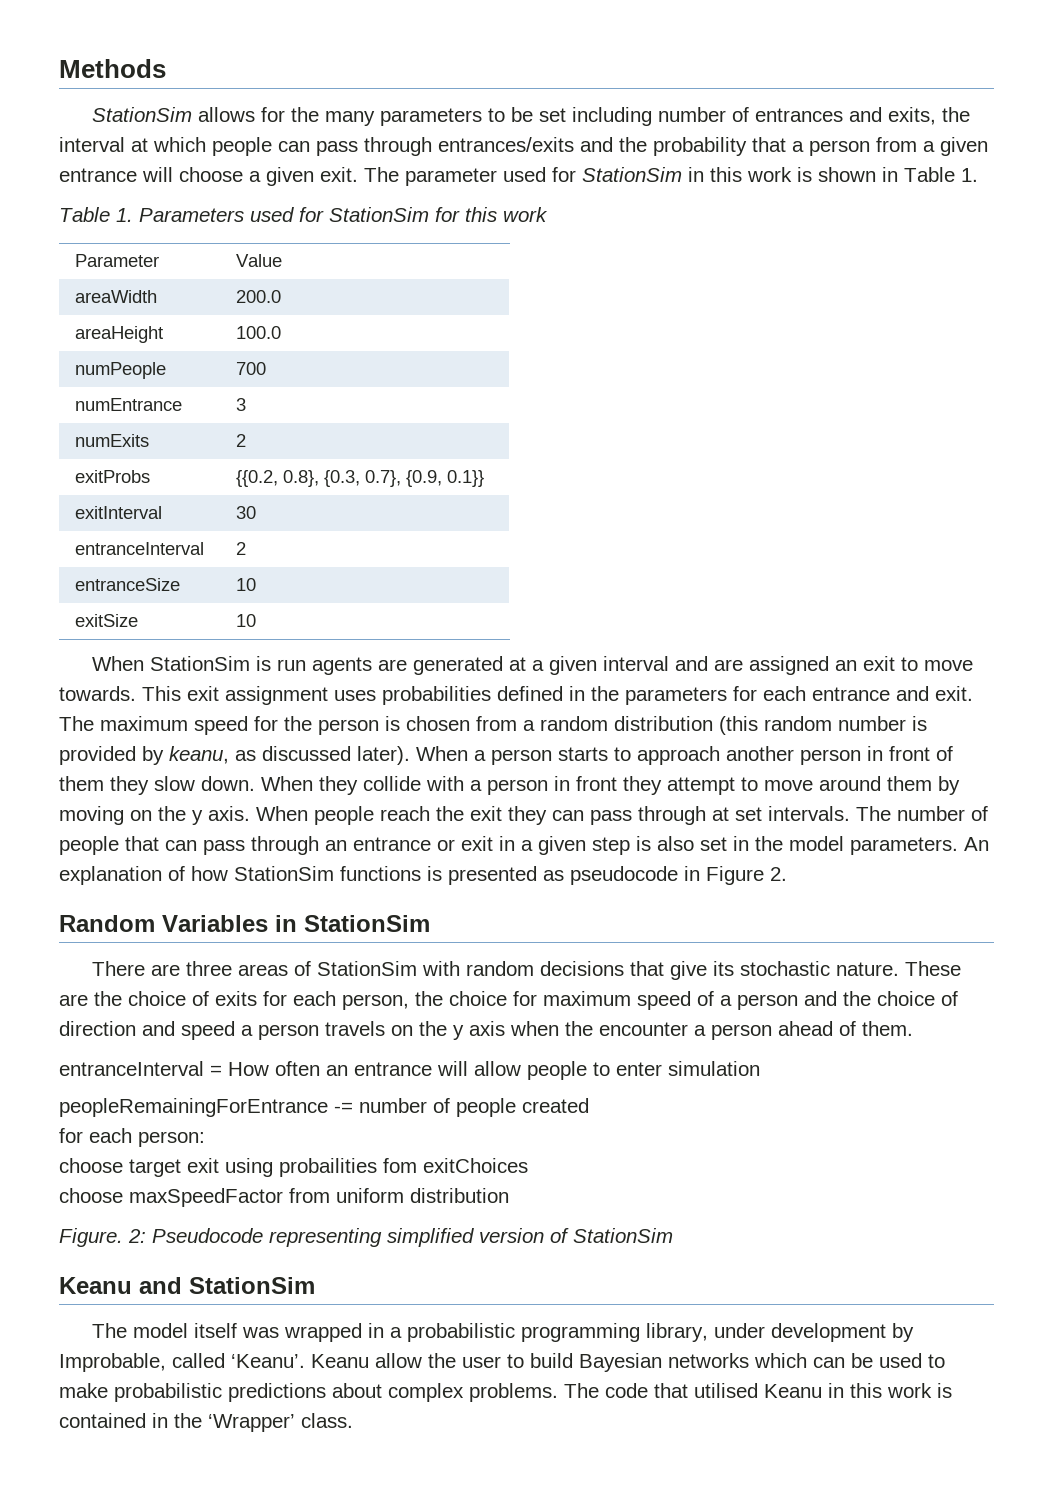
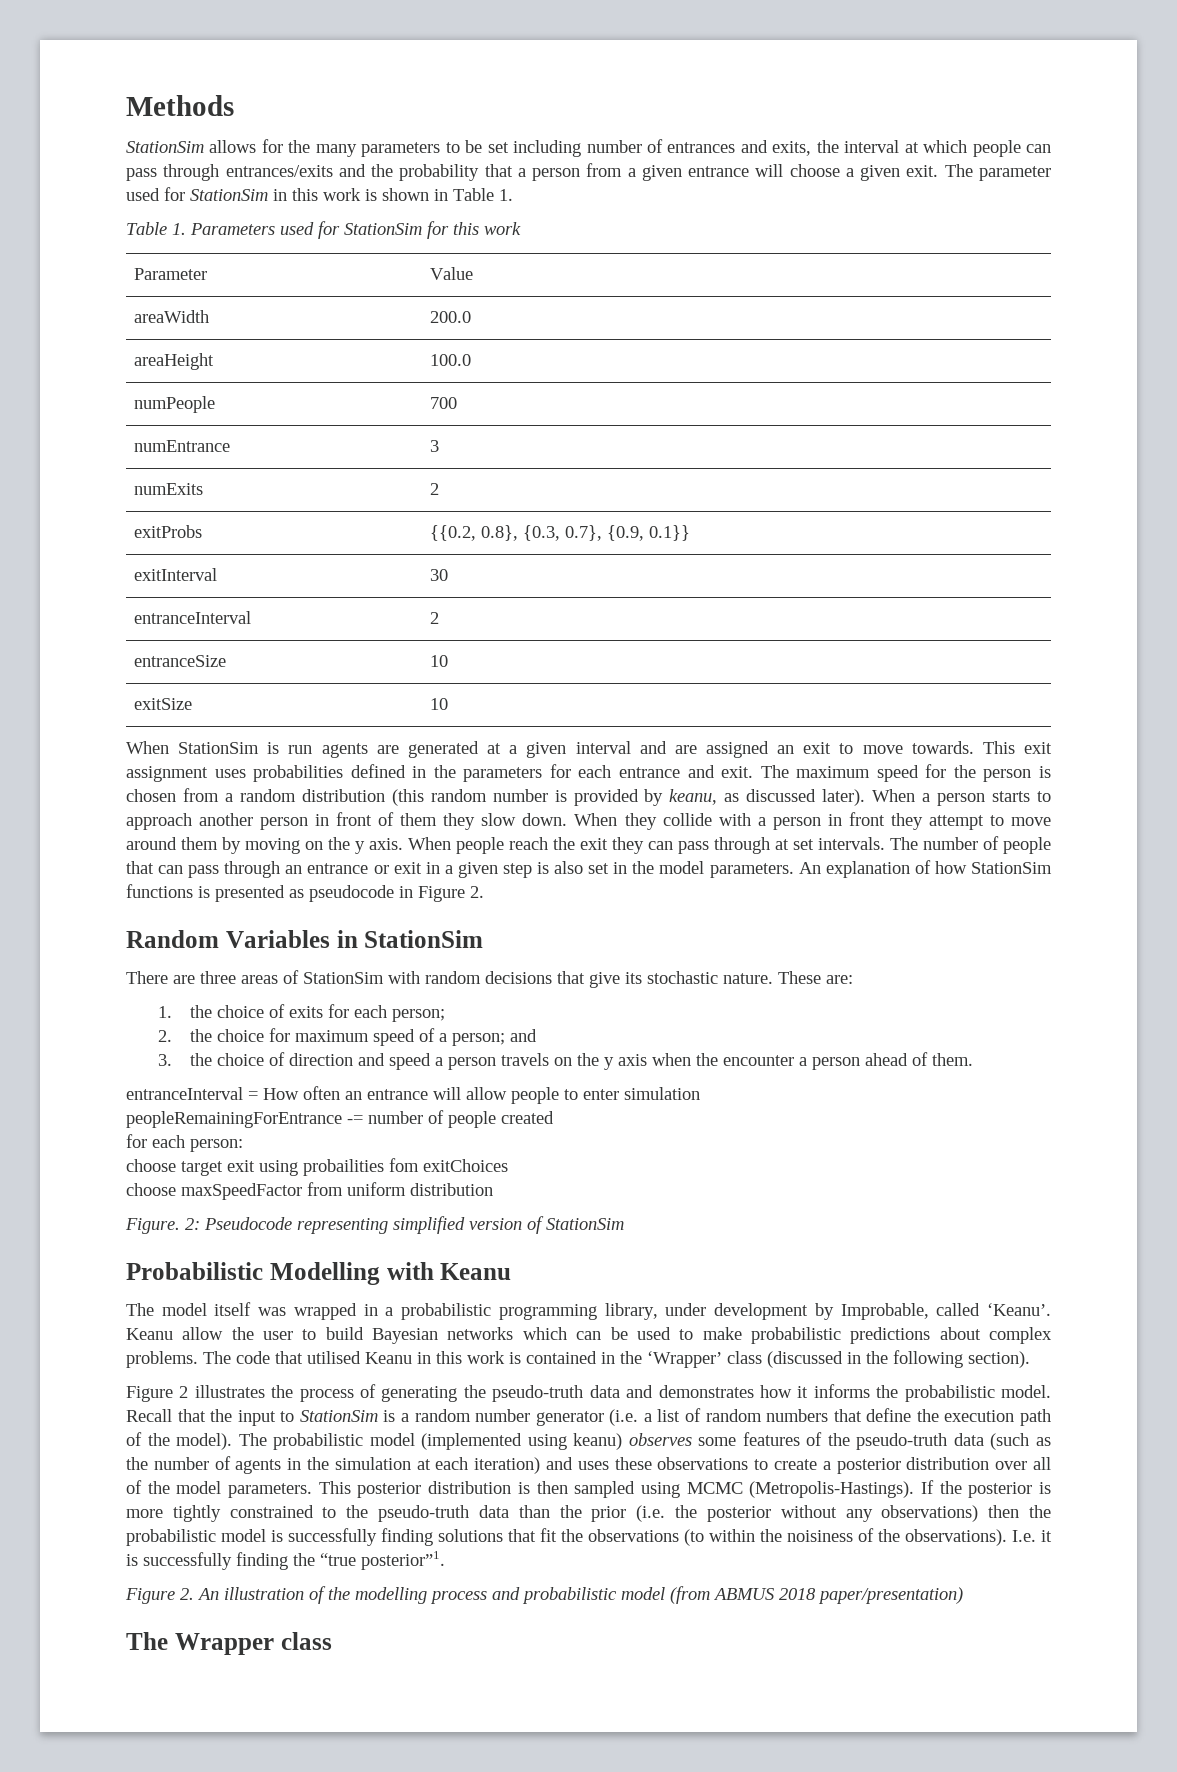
- These are the choice of exits for each person, the choice for maximum speed of a person and the choice of direction and speed a person travels on the y axis when the encounter a person ahead of them.
+ These are:
+ 1. the choice of exits for each person;
+ 2. the choice for maximum speed of a person; and
+ 3. the choice of direction and speed a person travels on the y axis when the encounter a person ahead of them.
- Keanu and StationSim
+ Probabilistic Modelling with Keanu
- The code that utilised Keanu in this work is contained in the ‘Wrapper’ class.
+ The code that utilised Keanu in this work is contained in the ‘Wrapper’ class (discussed in the following section).
+ Figure 2 illustrates the process of generating the pseudo-truth data and demonstrates how it informs the probabilistic model. Recall that the input to StationSim is a random number generator (i.e. a list of random numbers that define the execution path of the model). The probabilistic model (implemented using keanu) observes some features of the pseudo-truth data (such as the number of agents in the simulation at each iteration) and uses these observations to create a posterior distribution over all of the model parameters. This posterior distribution is then sampled using MCMC (Metropolis-Hastings). If the posterior is more tightly constrained to the pseudo-truth data than the prior (i.e. the posterior without any observations) then the probabilistic model is successfully finding solutions that fit the observations (to within the noisiness of the observations). I.e. it is successfully finding the “true posterior”1.
+ Figure 2. An illustration of the modelling process and probabilistic model (from ABMUS 2018 paper/presentation)
+ The Wrapper class

